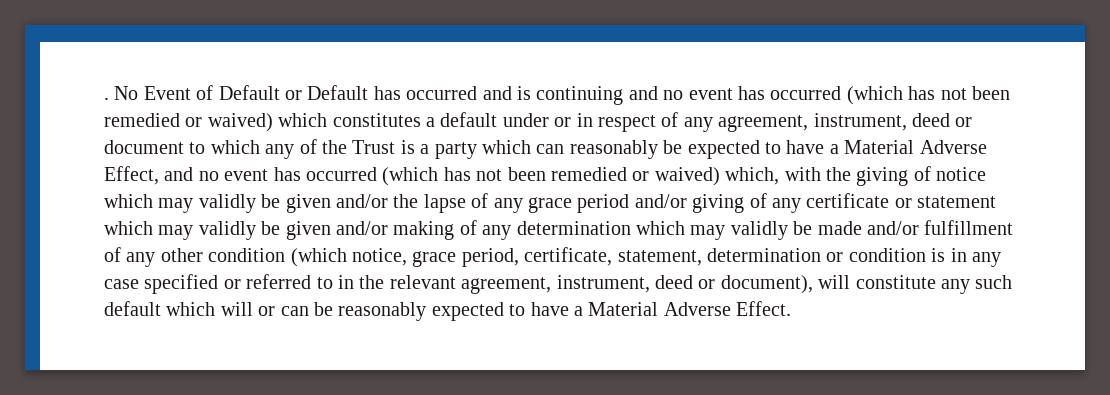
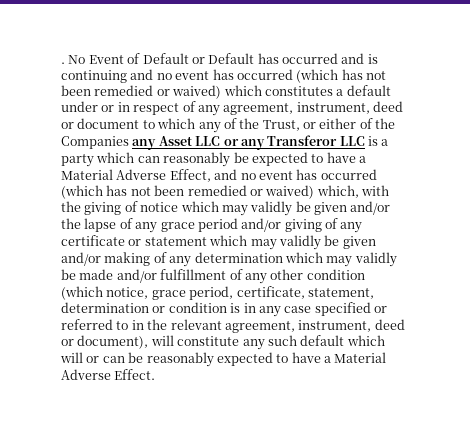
- No Event of Default or Default has occurred and is continuing and no event has occurred (which has not been remedied or waived) which constitutes a default under or in respect of any agreement, instrument, deed or document to which any of the Trust is a party which can reasonably be expected to have a Material Adverse Effect, and no event has occurred (which has not been remedied or waived) which, with the giving of notice which may validly be given and/or the lapse of any grace period and/or giving of any certificate or statement which may validly be given and/or making of any determination which may validly be made and/or fulfillment of any other condition (which notice, grace period, certificate, statement, determination or condition is in any case specified or referred to in the relevant agreement, instrument, deed or document), will constitute any such default which will or can be reasonably expected to have a Material Adverse Effect.
+ No Event of Default or Default has occurred and is continuing and no event has occurred (which has not been remedied or waived) which constitutes a default under or in respect of any agreement, instrument, deed or document to which any of the Trust, or either of the Companies any Asset LLC or any Transferor LLC is a party which can reasonably be expected to have a Material Adverse Effect, and no event has occurred (which has not been remedied or waived) which, with the giving of notice which may validly be given and/or the lapse of any grace period and/or giving of any certificate or statement which may validly be given and/or making of any determination which may validly be made and/or fulfillment of any other condition (which notice, grace period, certificate, statement, determination or condition is in any case specified or referred to in the relevant agreement, instrument, deed or document), will constitute any such default which will or can be reasonably expected to have a Material Adverse Effect.

